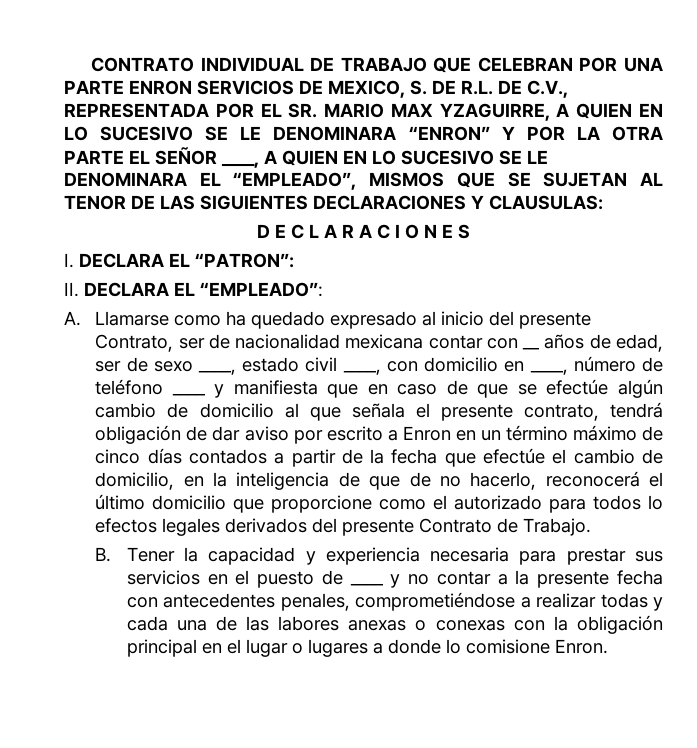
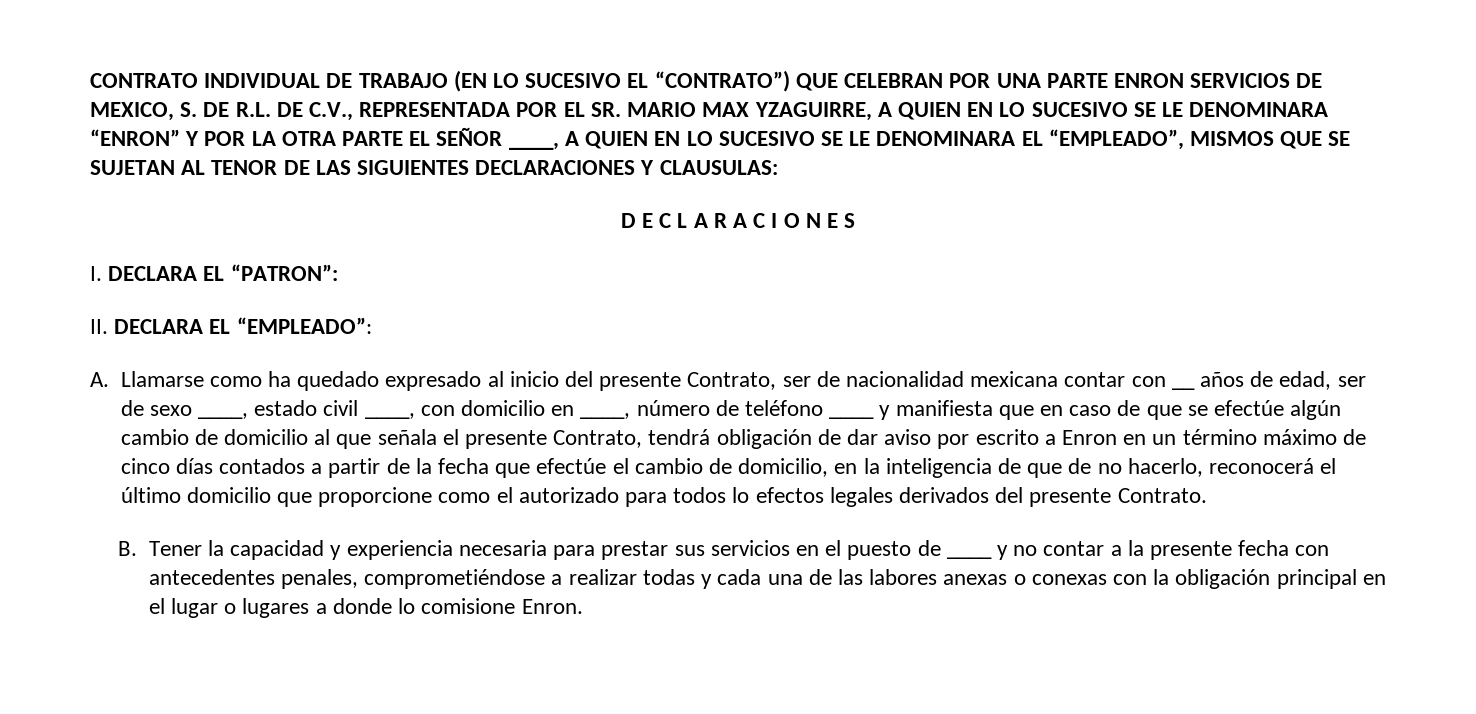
- CONTRATO INDIVIDUAL DE TRABAJO QUE CELEBRAN POR UNA PARTE ENRON SERVICIOS DE MEXICO, S. DE R.L. DE C.V., REPRESENTADA POR EL SR. MARIO MAX YZAGUIRRE, A QUIEN EN LO SUCESIVO SE LE DENOMINARA “ENRON” Y POR LA OTRA PARTE EL SEÑOR ____, A QUIEN EN LO SUCESIVO SE LE DENOMINARA EL “EMPLEADO”, MISMOS QUE SE SUJETAN AL TENOR DE LAS SIGUIENTES DECLARACIONES Y CLAUSULAS:
+ CONTRATO INDIVIDUAL DE TRABAJO (EN LO SUCESIVO EL “CONTRATO”) QUE CELEBRAN POR UNA PARTE ENRON SERVICIOS DE MEXICO, S. DE R.L. DE C.V., REPRESENTADA POR EL SR. MARIO MAX YZAGUIRRE, A QUIEN EN LO SUCESIVO SE LE DENOMINARA “ENRON” Y POR LA OTRA PARTE EL SEÑOR ____, A QUIEN EN LO SUCESIVO SE LE DENOMINARA EL “EMPLEADO”, MISMOS QUE SE SUJETAN AL TENOR DE LAS SIGUIENTES DECLARACIONES Y CLAUSULAS:
- A. Llamarse como ha quedado expresado al inicio del presente Contrato, ser de nacionalidad mexicana contar con __ años de edad, ser de sexo ____, estado civil ____, con domicilio en ____, número de teléfono ____ y manifiesta que en caso de que se efectúe algún cambio de domicilio al que señala el presente contrato, tendrá obligación de dar aviso por escrito a Enron en un término máximo de cinco días contados a partir de la fecha que efectúe el cambio de domicilio, en la inteligencia de que de no hacerlo, reconocerá el último domicilio que proporcione como el autorizado para todos lo efectos legales derivados del presente Contrato de Trabajo.
+ A. Llamarse como ha quedado expresado al inicio del presente Contrato, ser de nacionalidad mexicana contar con __ años de edad, ser de sexo ____, estado civil ____, con domicilio en ____, número de teléfono ____ y manifiesta que en caso de que se efectúe algún cambio de domicilio al que señala el presente Contrato, tendrá obligación de dar aviso por escrito a Enron en un término máximo de cinco días contados a partir de la fecha que efectúe el cambio de domicilio, en la inteligencia de que de no hacerlo, reconocerá el último domicilio que proporcione como el autorizado para todos lo efectos legales derivados del presente Contrato.

